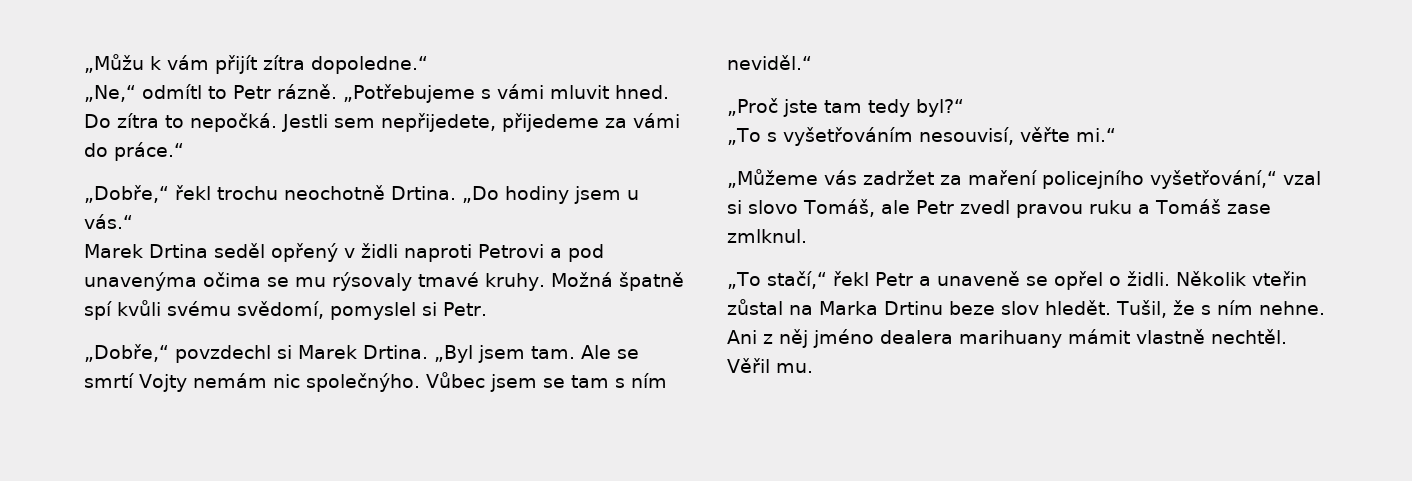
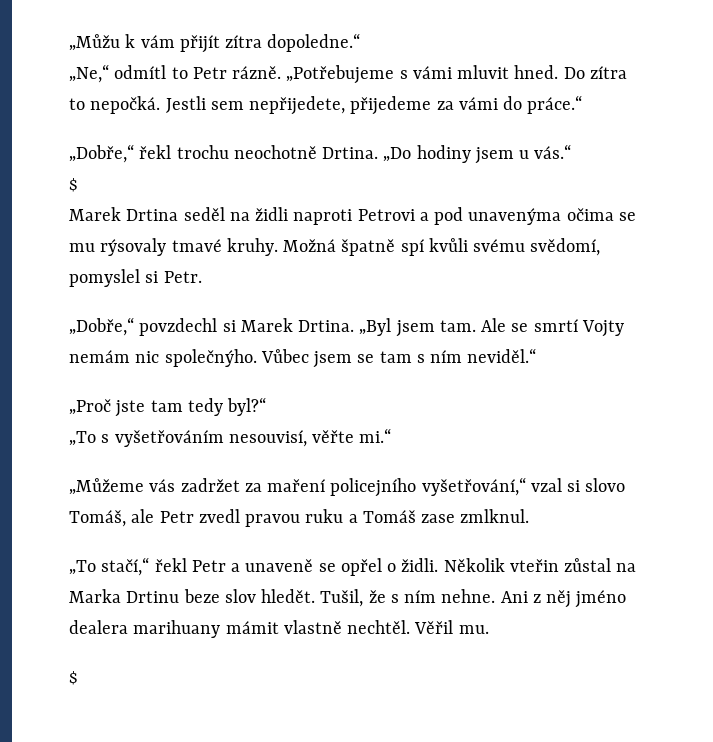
  „Do hodiny jsem u vás.“
+ $
- Marek Drtina seděl opřený v židli naproti Petrovi a pod unavenýma očima se mu rýsovaly tmavé kruhy.
+ Marek Drtina seděl na židli naproti Petrovi a pod unavenýma očima se mu rýsovaly tmavé kruhy.
  Věřil mu.
+ $

